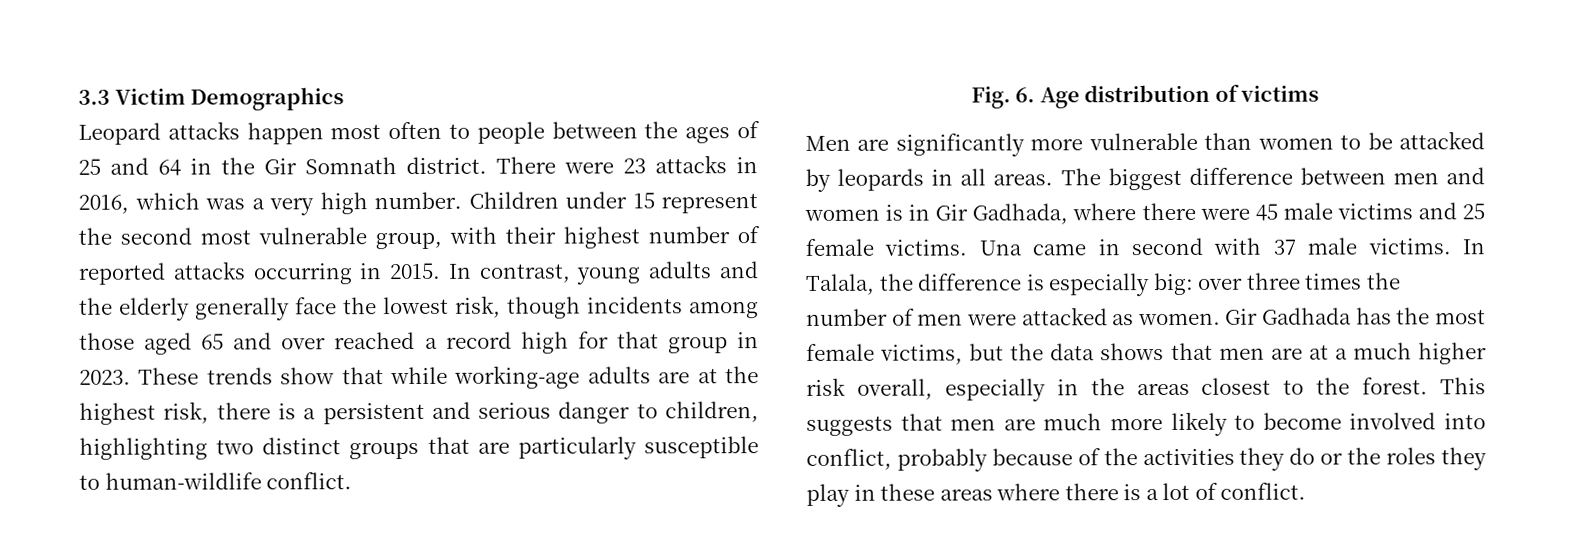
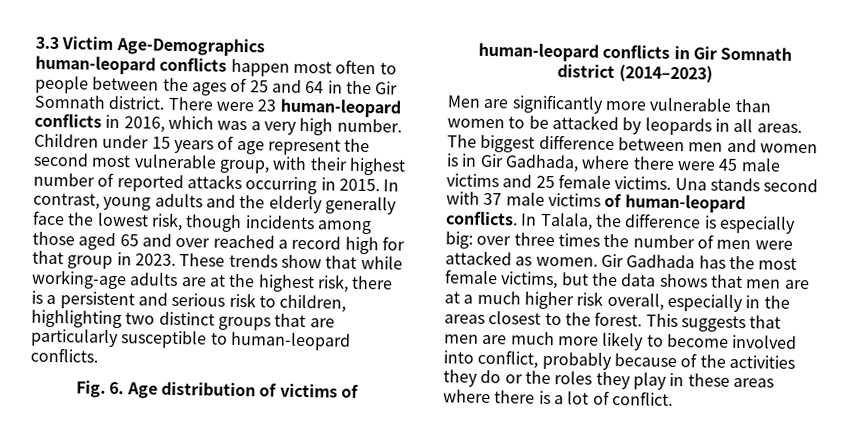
- 3.3 Victim Demographics
- Leopard attacks happen most often to people between the ages of 25 and 64 in the Gir Somnath district.
+ 3.3 Victim Age-Demographics
+ human-leopard conflicts happen most often to people between the ages of 25 and 64 in the Gir Somnath district.
- There were 23 attacks in 2016, which was a very high number.
+ There were 23 human-leopard conflicts in 2016, which was a very high number.
- Children under 15 represent the second most vulnerable group, with their highest number of reported attacks occurring in 2015.
+ Children under 15 years of age represent the second most vulnerable group, with their highest number of reported attacks occurring in 2015.
- These trends show that while working-age adults are at the highest risk, there is a persistent and serious danger to children, highlighting two distinct groups that are particularly susceptible to human-wildlife conflict.
+ These trends show that while working-age adults are at the highest risk, there is a persistent and serious risk to children, highlighting two distinct groups that are particularly susceptible to human-leopard conflicts.
- Fig. 6. Age distribution of victims
+ Fig. 6. Age distribution of victims of human-leopard conflicts in Gir Somnath district (2014–2023)
- Una came in second with 37 male victims.
+ Una stands second with 37 male victims of human-leopard conflicts.

